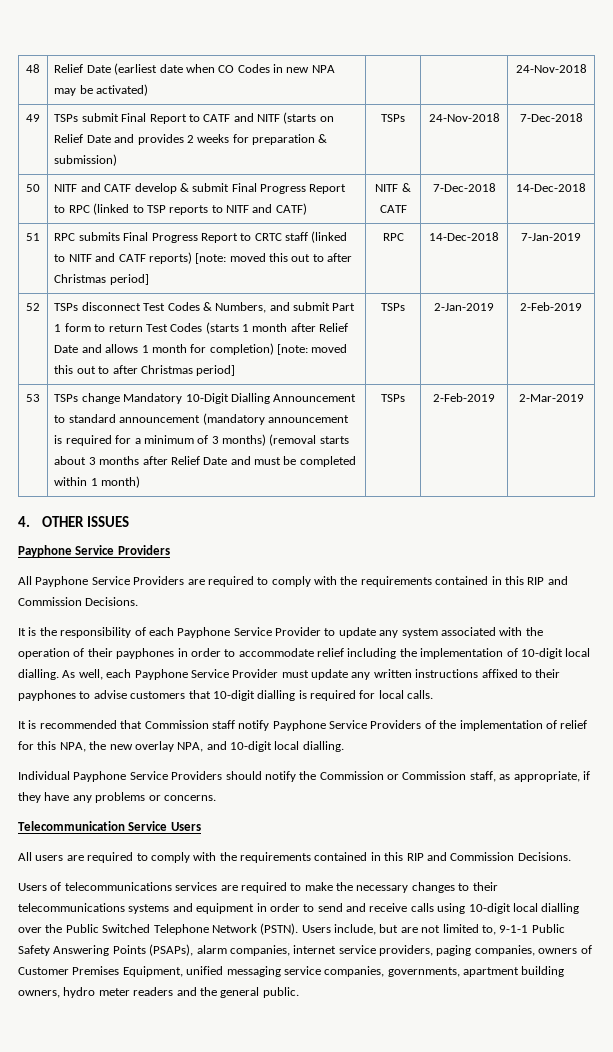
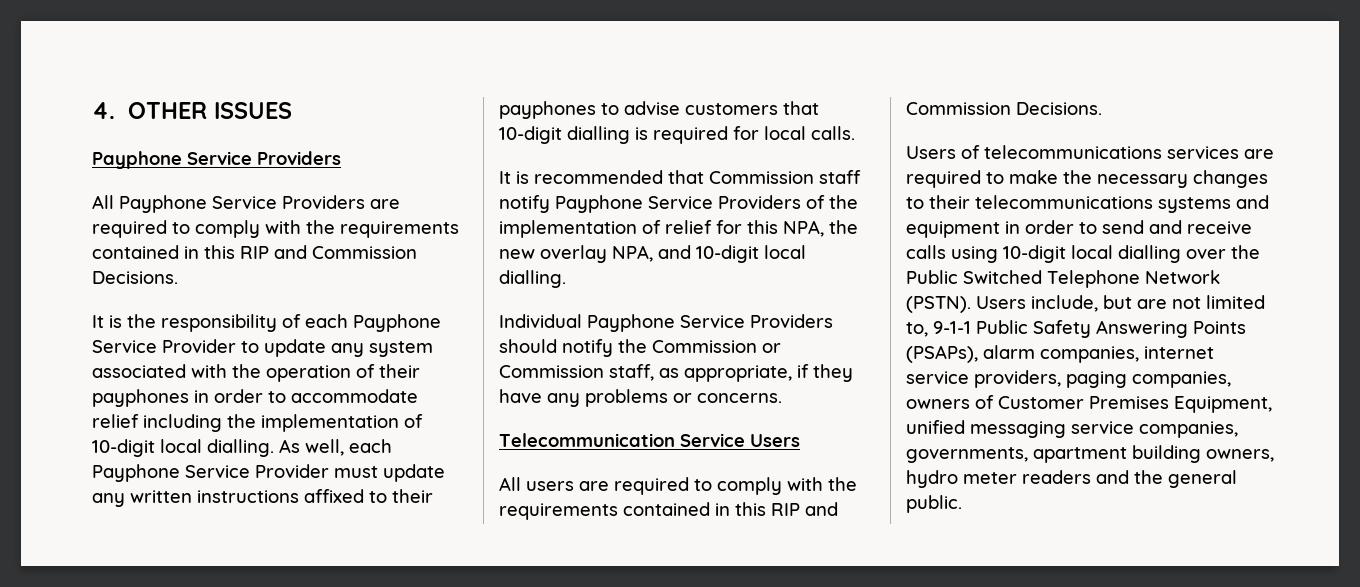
- 48 | Relief Date (earliest date when CO Codes in new NPA may be activated) | | | 24-Nov-2018
- 49 | TSPs submit Final Report to CATF and NITF (starts on Relief Date and provides 2 weeks for preparation & submission) | TSPs | 24-Nov-2018 | 7-Dec-2018
- 50 | NITF and CATF develop & submit Final Progress Report to RPC (linked to TSP reports to NITF and CATF) | NITF & CATF | 7-Dec-2018 | 14-Dec-2018
- 51 | RPC submits Final Progress Report to CRTC staff (linked to NITF and CATF reports) [note: moved this out to after Christmas period] | RPC | 14-Dec-2018 | 7-Jan-2019
- 52 | TSPs disconnect Test Codes & Numbers, and submit Part 1 form to return Test Codes (starts 1 month after Relief Date and allows 1 month for completion) [note: moved this out to after Christmas period] | TSPs | 2-Jan-2019 | 2-Feb-2019
- 53 | TSPs change Mandatory 10-Digit Dialling Announcement to standard announcement (mandatory announcement is required for a minimum of 3 months) (removal starts about 3 months after Relief Date and must be completed within 1 month) | TSPs | 2-Feb-2019 | 2-Mar-2019

